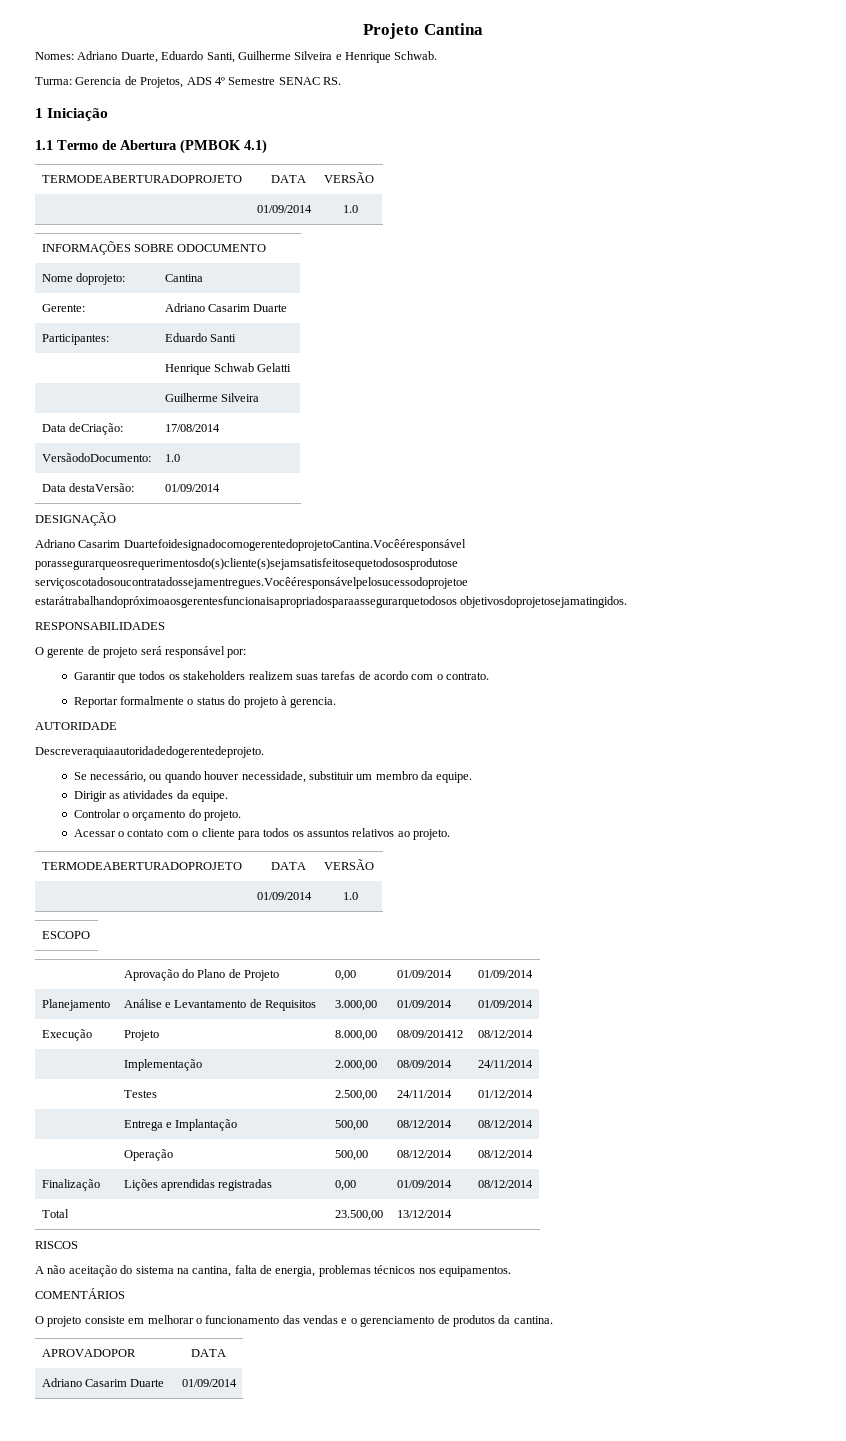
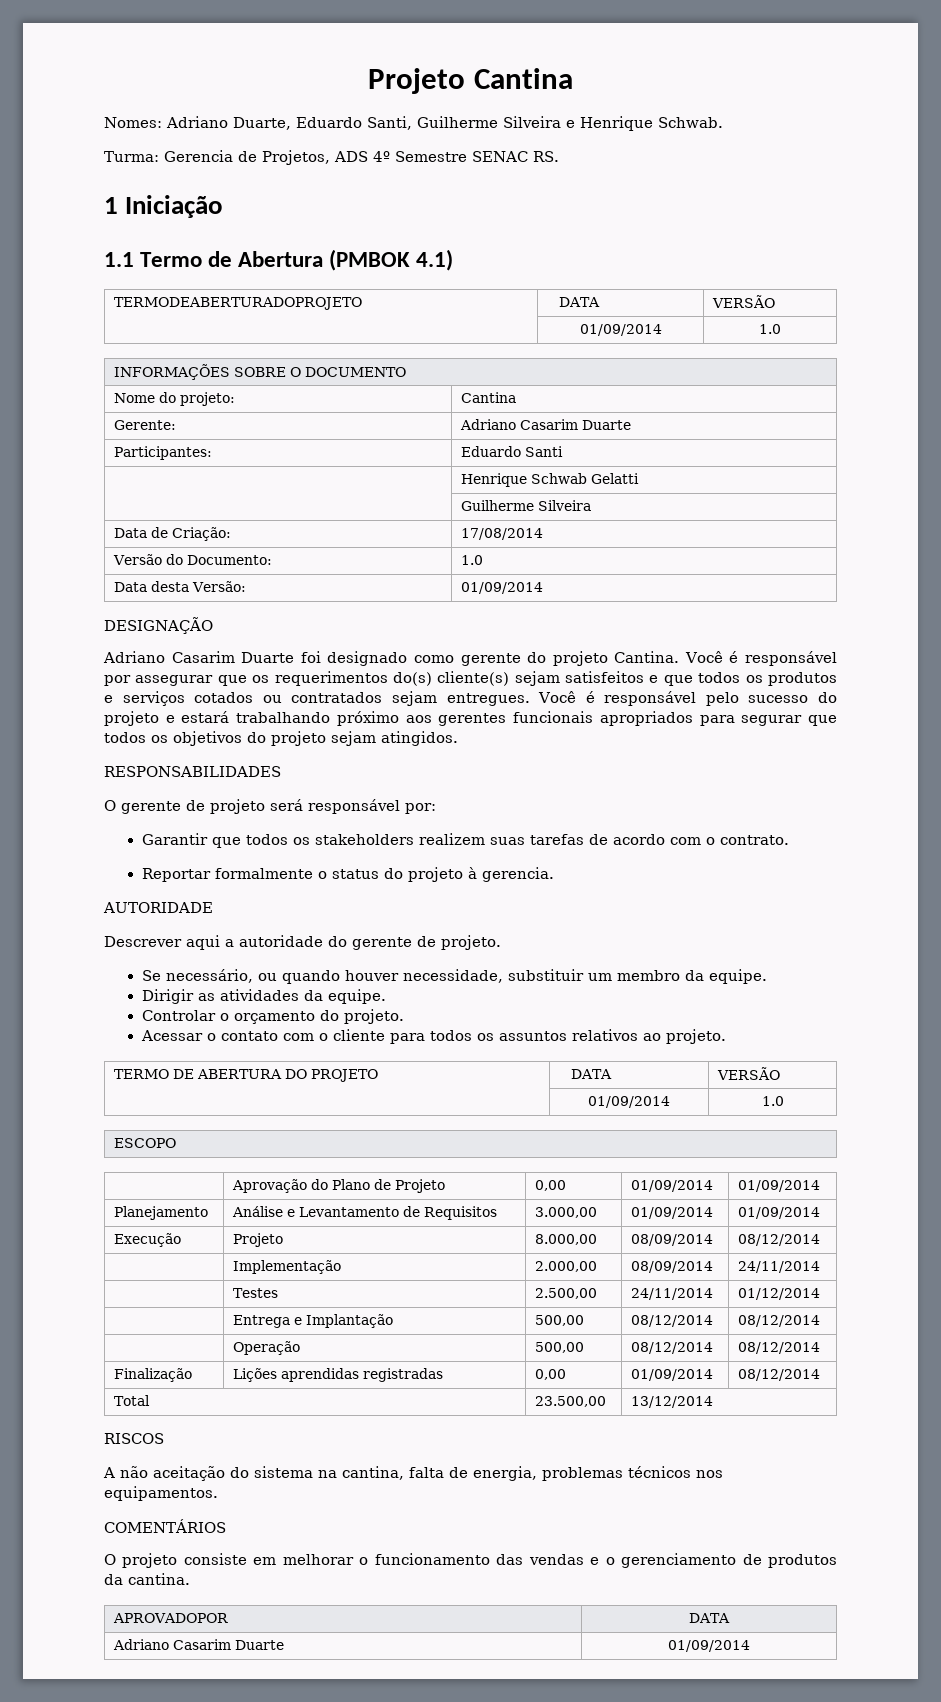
- INFORMAÇÕES SOBRE ODOCUMENTO
+ INFORMAÇÕES SOBRE O DOCUMENTO
- Nome doprojeto: | Cantina
+ Nome do projeto: | Cantina
- Data deCriação: | 17/08/2014
+ Data de Criação: | 17/08/2014
- VersãodoDocumento: | 1.0
+ Versão do Documento: | 1.0
- Data destaVersão: | 01/09/2014
+ Data desta Versão: | 01/09/2014
- Adriano Casarim DuartefoidesignadocomogerentedoprojetoCantina.Vocêéresponsável porassegurarqueosrequerimentosdo(s)cliente(s)sejamsatisfeitosequetodososprodutose serviçoscotadosoucontratadossejamentregues.Vocêéresponsávelpelosucessodoprojetoe estarátrabalhandopróximoaosgerentesfuncionaisapropriadosparaassegurarquetodosos objetivosdoprojetosejamatingidos.
+ Adriano Casarim Duarte foi designado como gerente do projeto Cantina. Você é responsável por assegurar que os requerimentos do(s) cliente(s) sejam satisfeitos e que todos os produtos e serviços cotados ou contratados sejam entregues. Você é responsável pelo sucesso do projeto e estará trabalhando próximo aos gerentes funcionais apropriados para segurar que todos os objetivos do projeto sejam atingidos.
- Descreveraquiaautoridadedogerentedeprojeto.
+ Descrever aqui a autoridade do gerente de projeto.
  Acessar o contato com o cliente para todos os assuntos relativos ao projeto.
- TERMODEABERTURADOPROJETO | DATA | VERSÃO
+ TERMO DE ABERTURA DO PROJETO | DATA | VERSÃO
- Execução | Projeto | 8.000,00 | 08/09/201412 | 08/12/2014
+ Execução | Projeto | 8.000,00 | 08/09/2014 | 08/12/2014

